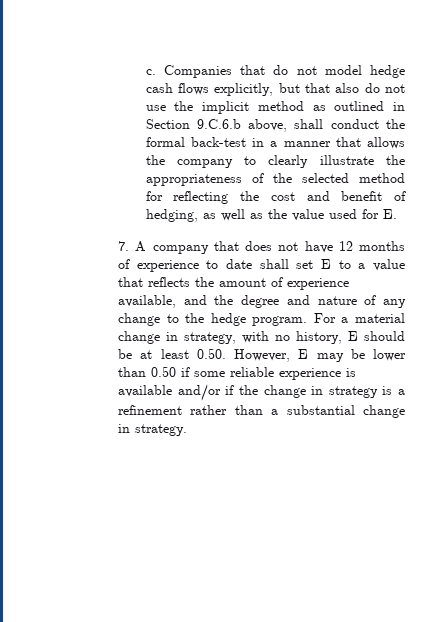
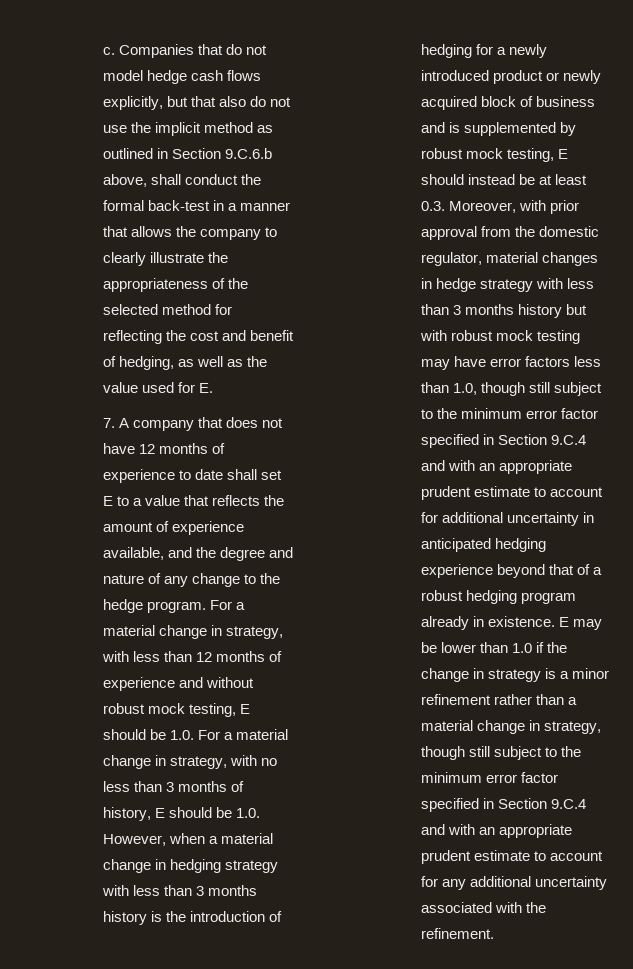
- For a material change in strategy, with no history, E should be at least 0.50. However, E may be lower than 0.50 if some reliable experience is available and/or if the change in strategy is a refinement rather than a substantial change in strategy.
+ For a material change in strategy, with less than 12 months of experience and without robust mock testing, E should be 1.0. For a material change in strategy, with no less than 3 months of history, E should be 1.0. However, when a material change in hedging strategy with less than 3 months history is the introduction of hedging for a newly introduced product or newly acquired block of business and is supplemented by robust mock testing, E should instead be at least 0.3. Moreover, with prior approval from the domestic regulator, material changes in hedge strategy with less than 3 months history but with robust mock testing may have error factors less than 1.0, though still subject to the minimum error factor specified in Section 9.C.4 and with an appropriate prudent estimate to account for additional uncertainty in anticipated hedging experience beyond that of a robust hedging program already in existence. E may be lower than 1.0 if the change in strategy is a minor refinement rather than a material change in strategy, though still subject to the minimum error factor specified in Section 9.C.4 and with an appropriate prudent estimate to account for any additional uncertainty associated with the refinement.

